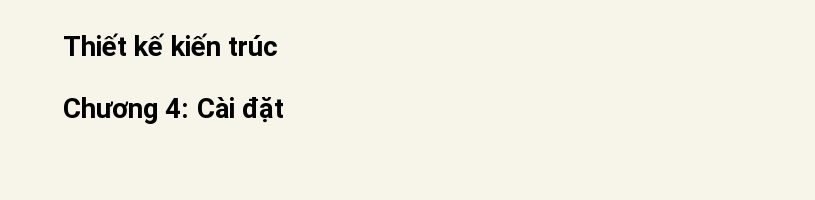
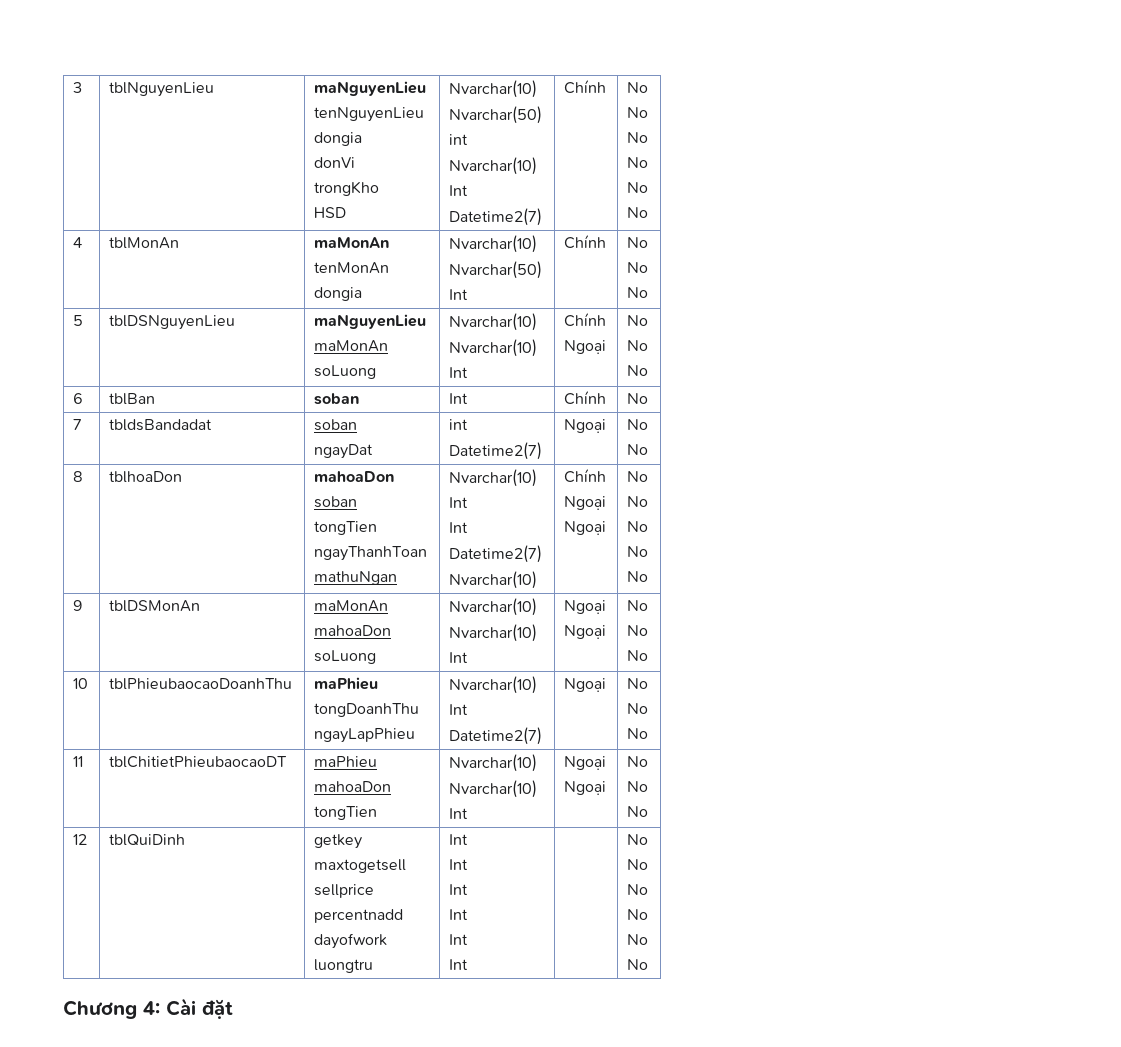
- Thiết kế kiến trúc
+ 3 | tblNguyenLieu | maNguyenLieu
+ tenNguyenLieu
+ dongia
+ donVi
+ trongKho
+ HSD | Nvarchar(10)
+ Nvarchar(50)
+ int
+ Nvarchar(10)
+ Int
+ Datetime2(7) | Chính | No
+ No
+ No
+ No
+ No
+ No
+ 4 | tblMonAn | maMonAn
+ tenMonAn
+ dongia | Nvarchar(10)
+ Nvarchar(50)
+ Int | Chính | No
+ No
+ No
+ 5 | tblDSNguyenLieu | maNguyenLieu
+ maMonAn
+ soLuong | Nvarchar(10)
+ Nvarchar(10)
+ Int | Chính
+ Ngoại | No
+ No
+ No
+ 6 | tblBan | soban | Int | Chính | No
+ 7 | tbldsBandadat | soban
+ ngayDat | int
+ Datetime2(7) | Ngoại | No
+ No
+ 8 | tblhoaDon | mahoaDon
+ soban
+ tongTien
+ ngayThanhToan
+ mathuNgan | Nvarchar(10)
+ Int
+ Int
+ Datetime2(7)
+ Nvarchar(10) | Chính
+ Ngoại
+ Ngoại | No
+ No
+ No
+ No
+ No
+ 9 | tblDSMonAn | maMonAn
+ mahoaDon
+ soLuong | Nvarchar(10)
+ Nvarchar(10)
+ Int | Ngoại
+ Ngoại | No
+ No
+ No
+ 10 | tblPhieubaocaoDoanhThu | maPhieu
+ tongDoanhThu
+ ngayLapPhieu | Nvarchar(10)
+ Int
+ Datetime2(7) | Ngoại | No
+ No
+ No
+ 11 | tblChitietPhieubaocaoDT | maPhieu
+ mahoaDon
+ tongTien | Nvarchar(10)
+ Nvarchar(10)
+ Int | Ngoại
+ Ngoại | No
+ No
+ No
+ 12 | tblQuiDinh | getkey
+ maxtogetsell
+ sellprice
+ percentnadd
+ dayofwork
+ luongtru | Int
+ Int
+ Int
+ Int
+ Int
+ Int | | No
+ No
+ No
+ No
+ No
+ No

